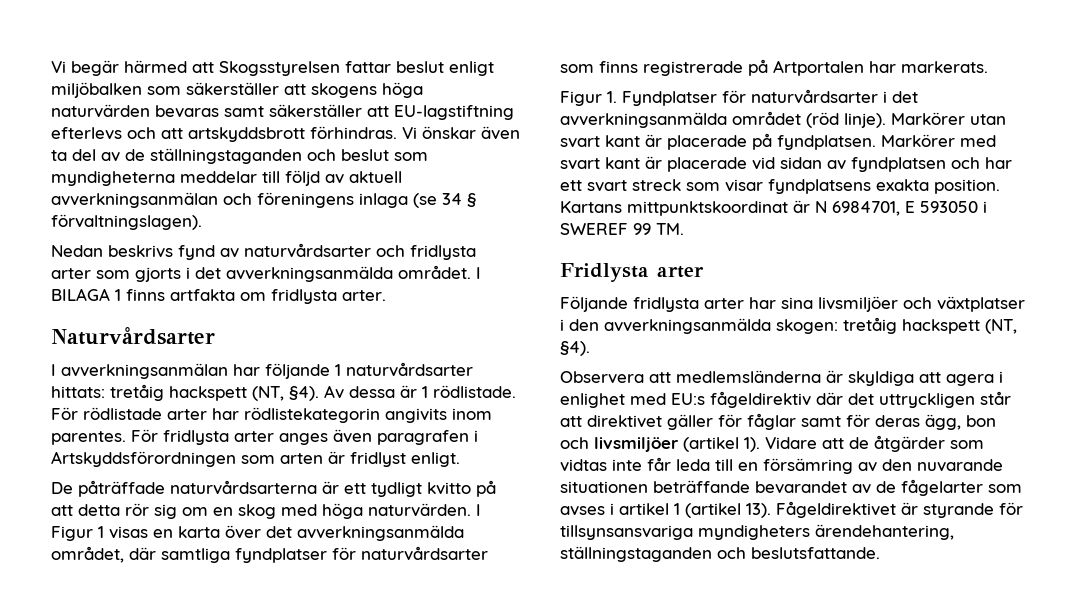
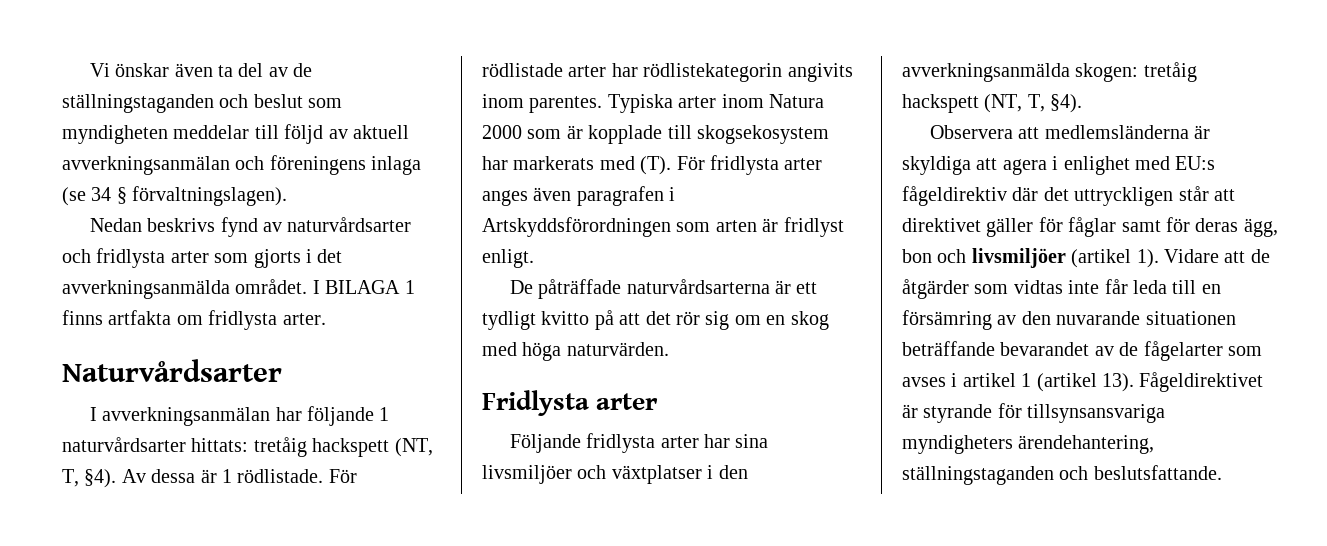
- Vi begär härmed att Skogsstyrelsen fattar beslut enligt miljöbalken som säkerställer att skogens höga naturvärden bevaras samt säkerställer att EU-lagstiftning efterlevs och att artskyddsbrott förhindras. Vi önskar även ta del av de ställningstaganden och beslut som myndigheterna meddelar till följd av aktuell avverkningsanmälan och föreningens inlaga (se 34 § förvaltningslagen).
+ Vi önskar även ta del av de ställningstaganden och beslut som myndigheten meddelar till följd av aktuell avverkningsanmälan och föreningens inlaga (se 34 § förvaltningslagen).
- I avverkningsanmälan har följande 1 naturvårdsarter hittats: tretåig hackspett (NT, §4).
+ I avverkningsanmälan har följande 1 naturvårdsarter hittats: tretåig hackspett (NT, T, §4).
- För fridlysta arter anges även paragrafen i Artskyddsförordningen som arten är fridlyst enligt.
+ Typiska arter inom Natura 2000 som är kopplade till skogsekosystem har markerats med (T). För fridlysta arter anges även paragrafen i Artskyddsförordningen som arten är fridlyst enligt.
- De påträffade naturvårdsarterna är ett tydligt kvitto på att detta rör sig om en skog med höga naturvärden. I Figur 1 visas en karta över det avverkningsanmälda området, där samtliga fyndplatser för naturvårdsarter som finns registrerade på Artportalen har markerats.
- Figur 1. Fyndplatser för naturvårdsarter i det avverkningsanmälda området (röd linje). Markörer utan svart kant är placerade på fyndplatsen. Markörer med svart kant är placerade vid sidan av fyndplatsen och har ett svart streck som visar fyndplatsens exakta position. Kartans mittpunktskoordinat är N 6984701, E 593050 i SWEREF 99 TM.
+ De påträffade naturvårdsarterna är ett tydligt kvitto på att det rör sig om en skog med höga naturvärden.
- Följande fridlysta arter har sina livsmiljöer och växtplatser i den avverkningsanmälda skogen: tretåig hackspett (NT, §4).
+ Följande fridlysta arter har sina livsmiljöer och växtplatser i den avverkningsanmälda skogen: tretåig hackspett (NT, T, §4).

